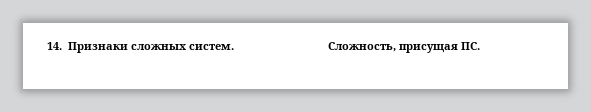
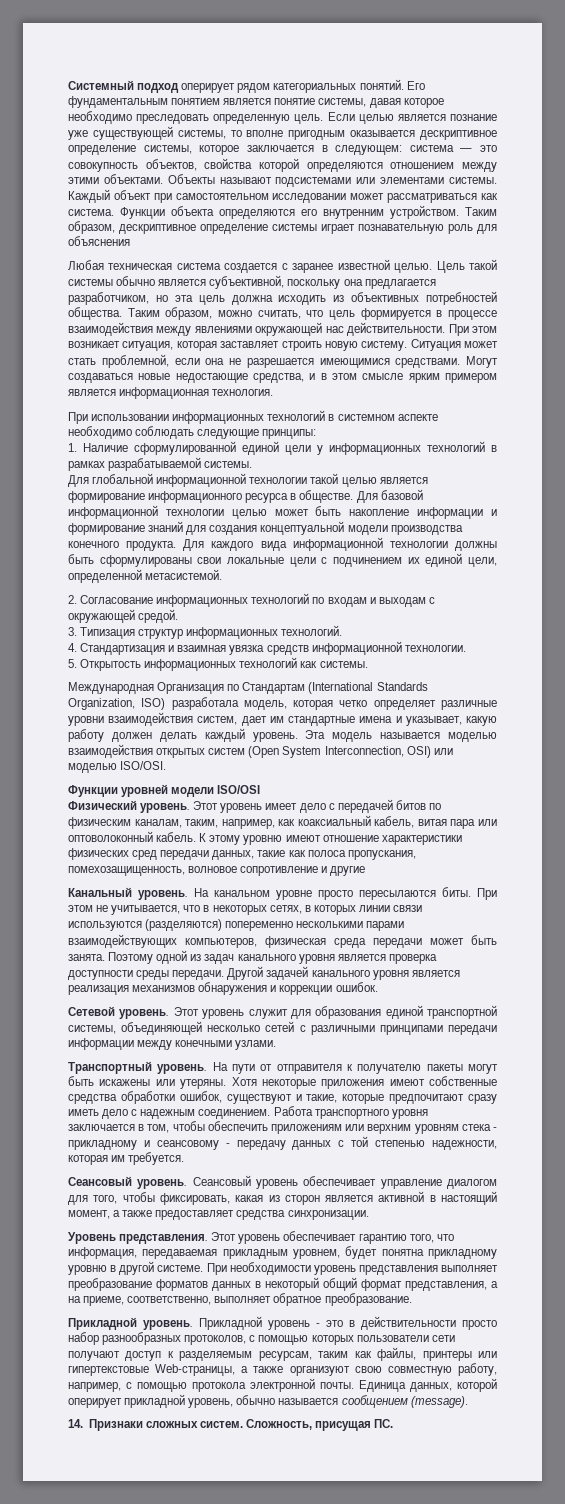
+ Системный подход оперирует рядом категориальных понятий. Его фундаментальным понятием является понятие системы, давая которое необходимо преследовать определенную цель. Если целью является познание уже существующей системы, то вполне пригодным оказывается дескриптивное определение системы, которое заключается в следующем: система — это совокупность объектов, свойства которой определяются отношением между этими объектами. Объекты называют подсистемами или элементами системы. Каждый объект при самостоятельном исследовании может рассматриваться как система. Функции объекта определяются его внутренним устройством. Таким образом, дескриптивное определение системы играет познавательную роль для объяснения
+ Любая техническая система создается с заранее известной целью. Цель такой системы обычно является субъективной, поскольку она предлагается разработчиком, но эта цель должна исходить из объективных потребностей общества. Таким образом, можно считать, что цель формируется в процессе взаимодействия между явлениями окружающей нас действительности. При этом возникает ситуация, которая заставляет строить новую систему. Ситуация может стать проблемной, если она не разрешается имеющимися средствами. Могут создаваться новые недостающие средства, и в этом смысле ярким примером является информационная технология.
+ При использовании информационных технологий в системном аспекте необходимо соблюдать следующие принципы:
+ 1. Наличие сформулированной единой цели у информационных технологий в рамках разрабатываемой системы.
+ Для глобальной информационной технологии такой целью является формирование информационного ресурса в обществе. Для базовой информационной технологии целью может быть накопление информации и формирование знаний для создания концептуальной модели производства конечного продукта. Для каждого вида информационной технологии должны быть сформулированы свои локальные цели с подчинением их единой цели, определенной метасистемой.
+ 2. Согласование информационных технологий по входам и выходам с окружающей средой.
+ 3. Типизация структур информационных технологий.
+ 4. Стандартизация и взаимная увязка средств информационной технологии.
+ 5. Открытость информационных технологий как системы.
+ Международная Организация по Стандартам (International Standards Organization, ISO) разработала модель, которая четко определяет различные уровни взаимодействия систем, дает им стандартные имена и указывает, какую работу должен делать каждый уровень. Эта модель называется моделью взаимодействия открытых систем (Open System Interconnection, OSI) или моделью ISO/OSI.
+ Функции уровней модели ISO/OSI
+ Физический уровень. Этот уровень имеет дело с передачей битов по физическим каналам, таким, например, как коаксиальный кабель, витая пара или оптоволоконный кабель. К этому уровню имеют отношение характеристики физических сред передачи данных, такие как полоса пропускания, помехозащищенность, волновое сопротивление и другие
+ Канальный уровень. На канальном уровне просто пересылаются биты. При этом не учитывается, что в некоторых сетях, в которых линии связи используются (разделяются) попеременно несколькими парами взаимодействующих компьютеров, физическая среда передачи может быть занята. Поэтому одной из задач канального уровня является проверка доступности среды передачи. Другой задачей канального уровня является реализация механизмов обнаружения и коррекции ошибок.
+ Сетевой уровень. Этот уровень служит для образования единой транспортной системы, объединяющей несколько сетей с различными принципами передачи информации между конечными узлами.
+ Транспортный уровень. На пути от отправителя к получателю пакеты могут быть искажены или утеряны. Хотя некоторые приложения имеют собственные средства обработки ошибок, существуют и такие, которые предпочитают сразу иметь дело с надежным соединением. Работа транспортного уровня заключается в том, чтобы обеспечить приложениям или верхним уровням стека - прикладному и сеансовому - передачу данных с той степенью надежности, которая им требуется.
+ Сеансовый уровень. Сеансовый уровень обеспечивает управление диалогом для того, чтобы фиксировать, какая из сторон является активной в настоящий момент, а также предоставляет средства синхронизации.
+ Уровень представления. Этот уровень обеспечивает гарантию того, что информация, передаваемая прикладным уровнем, будет понятна прикладному уровню в другой системе. При необходимости уровень представления выполняет преобразование форматов данных в некоторый общий формат представления, а на приеме, соответственно, выполняет обратное преобразование.
+ Прикладной уровень. Прикладной уровень - это в действительности просто набор разнообразных протоколов, с помощью которых пользователи сети получают доступ к разделяемым ресурсам, таким как файлы, принтеры или гипертекстовые Web-страницы, а также организуют свою совместную работу, например, с помощью протокола электронной почты. Единица данных, которой оперирует прикладной уровень, обычно называется сообщением (message).

